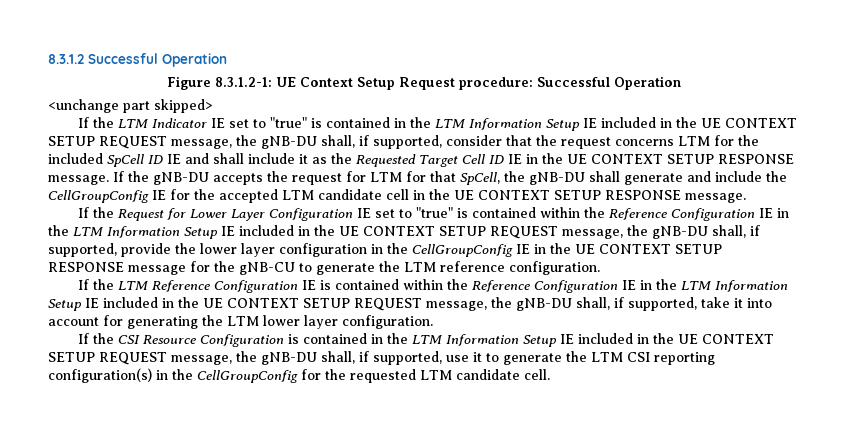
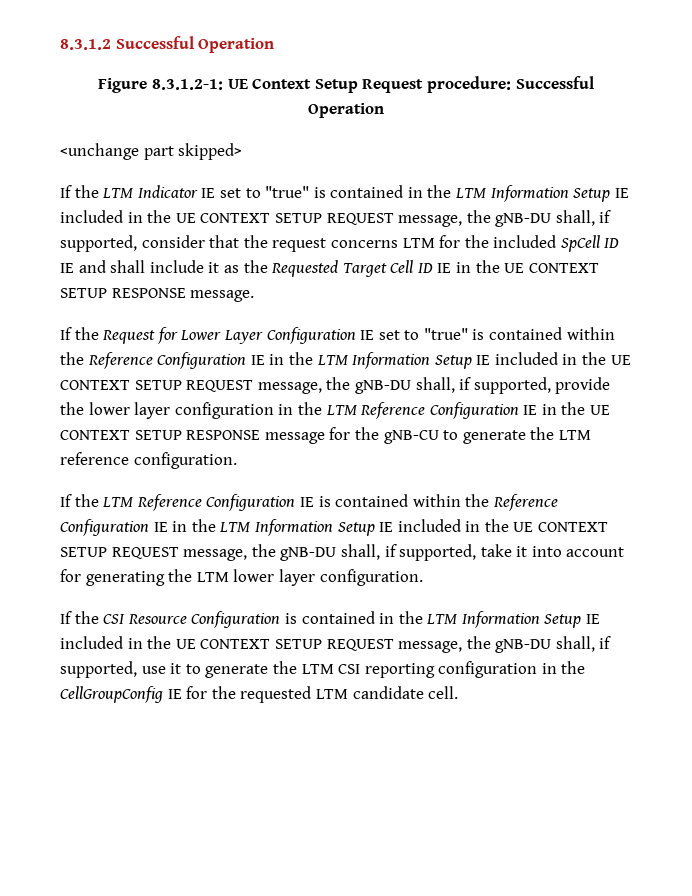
- If the gNB-DU accepts the request for LTM for that SpCell, the gNB-DU shall generate and include the CellGroupConfig IE for the accepted LTM candidate cell in the UE CONTEXT SETUP RESPONSE message.
- If the Request for Lower Layer Configuration IE set to "true" is contained within the Reference Configuration IE in the LTM Information Setup IE included in the UE CONTEXT SETUP REQUEST message, the gNB-DU shall, if supported, provide the lower layer configuration in the CellGroupConfig IE in the UE CONTEXT SETUP RESPONSE message for the gNB-CU to generate the LTM reference configuration.
+ If the Request for Lower Layer Configuration IE set to "true" is contained within the Reference Configuration IE in the LTM Information Setup IE included in the UE CONTEXT SETUP REQUEST message, the gNB-DU shall, if supported, provide the lower layer configuration in the LTM Reference Configuration IE in the UE CONTEXT SETUP RESPONSE message for the gNB-CU to generate the LTM reference configuration.
- If the CSI Resource Configuration is contained in the LTM Information Setup IE included in the UE CONTEXT SETUP REQUEST message, the gNB-DU shall, if supported, use it to generate the LTM CSI reporting configuration(s) in the CellGroupConfig for the requested LTM candidate cell.
+ If the CSI Resource Configuration is contained in the LTM Information Setup IE included in the UE CONTEXT SETUP REQUEST message, the gNB-DU shall, if supported, use it to generate the LTM CSI reporting configuration in the CellGroupConfig IE for the requested LTM candidate cell.

